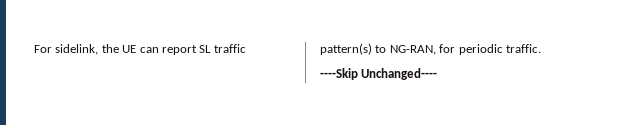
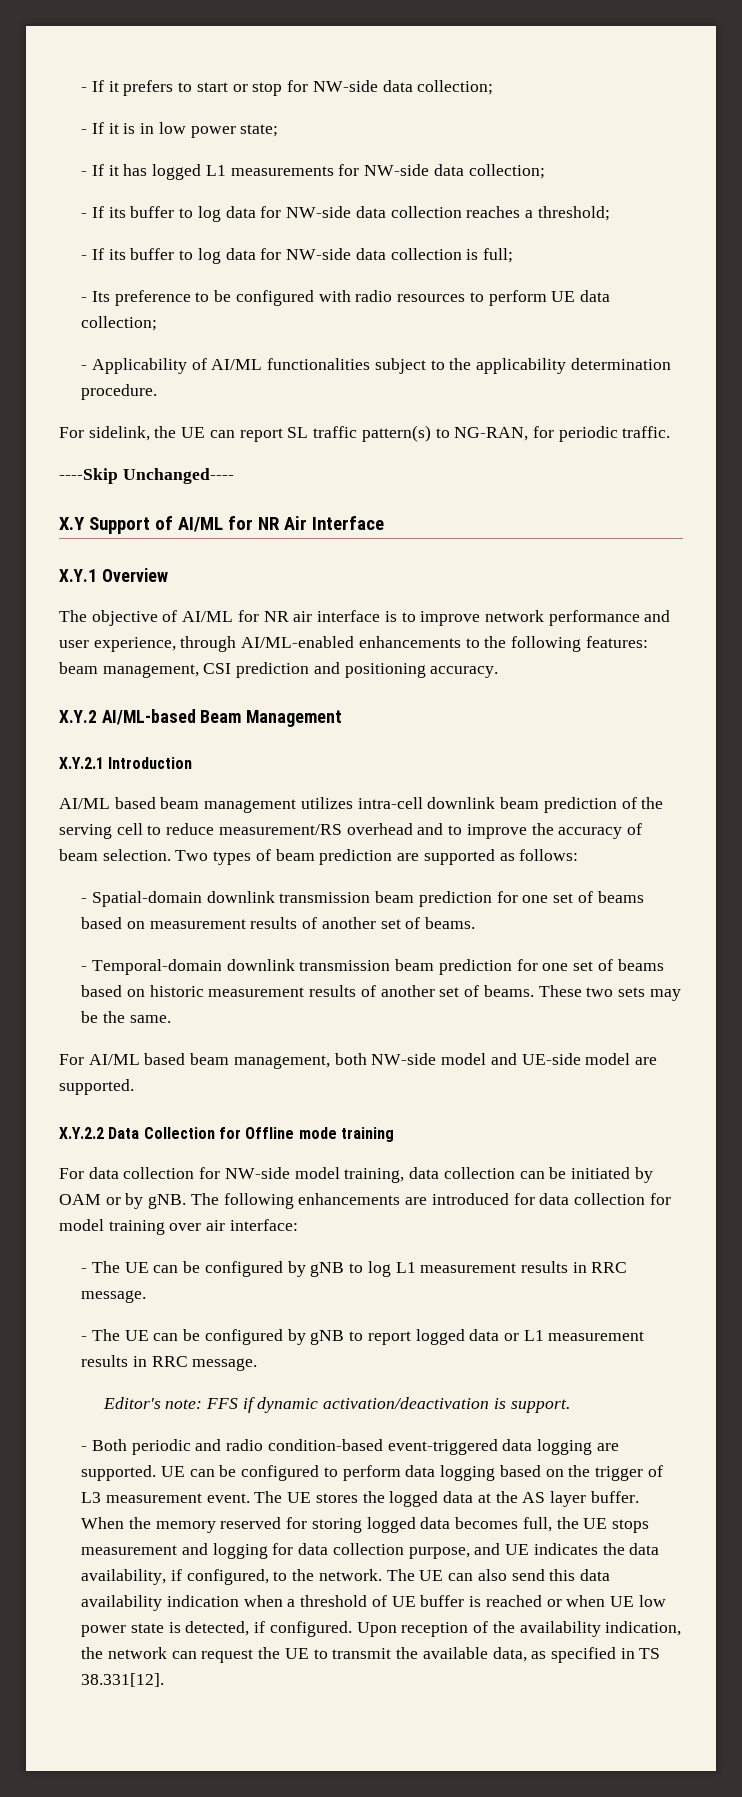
+ - If it prefers to start or stop for NW-side data collection;
+ - If it is in low power state;
+ - If it has logged L1 measurements for NW-side data collection;
+ - If its buffer to log data for NW-side data collection reaches a threshold;
+ - If its buffer to log data for NW-side data collection is full;
+ - Its preference to be configured with radio resources to perform UE data collection;
+ - Applicability of AI/ML functionalities subject to the applicability determination procedure.
+ X.Y Support of AI/ML for NR Air Interface
+ X.Y.1 Overview
+ The objective of AI/ML for NR air interface is to improve network performance and user experience, through AI/ML-enabled enhancements to the following features: beam management, CSI prediction and positioning accuracy.
+ X.Y.2 AI/ML-based Beam Management
+ X.Y.2.1 Introduction
+ AI/ML based beam management utilizes intra-cell downlink beam prediction of the serving cell to reduce measurement/RS overhead and to improve the accuracy of beam selection. Two types of beam prediction are supported as follows:
+ - Spatial-domain downlink transmission beam prediction for one set of beams based on measurement results of another set of beams.
+ - Temporal-domain downlink transmission beam prediction for one set of beams based on historic measurement results of another set of beams. These two sets may be the same.
+ For AI/ML based beam management, both NW-side model and UE-side model are supported.
+ X.Y.2.2 Data Collection for Offline mode training
+ For data collection for NW-side model training, data collection can be initiated by OAM or by gNB. The following enhancements are introduced for data collection for model training over air interface:
+ - The UE can be configured by gNB to log L1 measurement results in RRC message.
+ - The UE can be configured by gNB to report logged data or L1 measurement results in RRC message.
+ Editor's note: FFS if dynamic activation/deactivation is support.
+ - Both periodic and radio condition-based event-triggered data logging are supported. UE can be configured to perform data logging based on the trigger of L3 measurement event. The UE stores the logged data at the AS layer buffer. When the memory reserved for storing logged data becomes full, the UE stops measurement and logging for data collection purpose, and UE indicates the data availability, if configured, to the network. The UE can also send this data availability indication when a threshold of UE buffer is reached or when UE low power state is detected, if configured. Upon reception of the availability indication, the network can request the UE to transmit the available data, as specified in TS 38.331[12].

